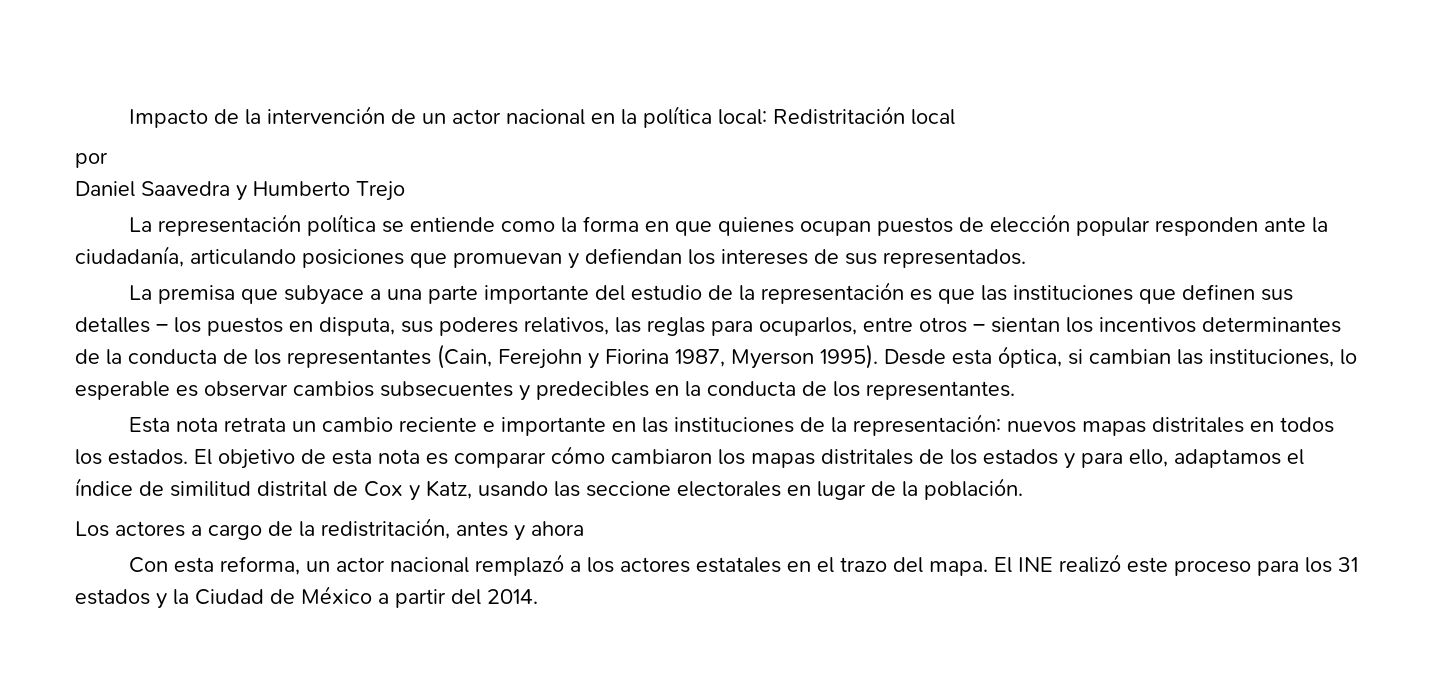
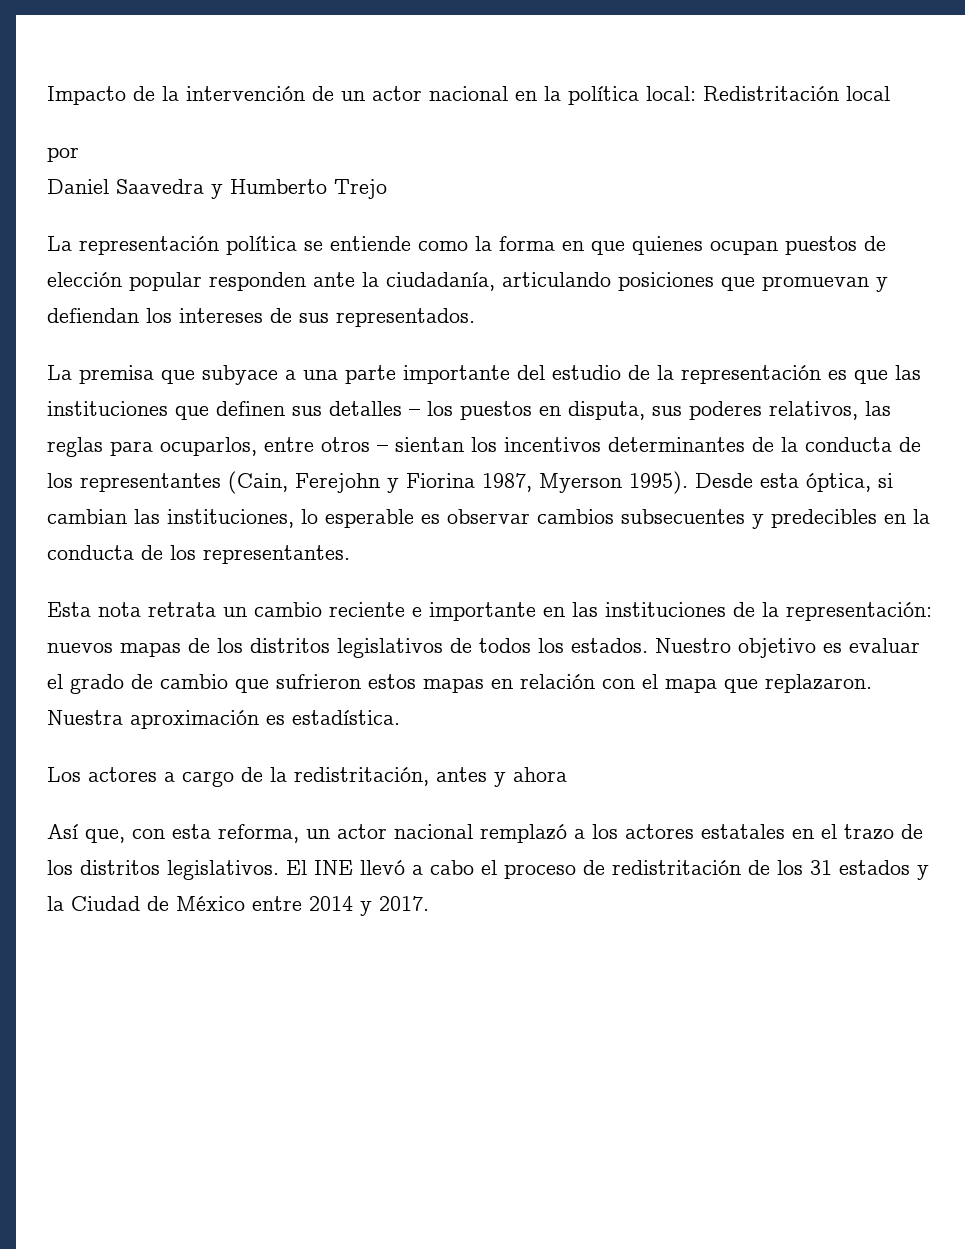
- Esta nota retrata un cambio reciente e importante en las instituciones de la representación: nuevos mapas distritales en todos los estados. El objetivo de esta nota es comparar cómo cambiaron los mapas distritales de los estados y para ello, adaptamos el índice de similitud distrital de Cox y Katz, usando las seccione electorales en lugar de la población.
+ Esta nota retrata un cambio reciente e importante en las instituciones de la representación: nuevos mapas de los distritos legislativos de todos los estados. Nuestro objetivo es evaluar el grado de cambio que sufrieron estos mapas en relación con el mapa que replazaron. Nuestra aproximación es estadística.
- Con esta reforma, un actor nacional remplazó a los actores estatales en el trazo del mapa. El INE realizó este proceso para los 31 estados y la Ciudad de México a partir del 2014.
+ Así que, con esta reforma, un actor nacional remplazó a los actores estatales en el trazo de los distritos legislativos. El INE llevó a cabo el proceso de redistritación de los 31 estados y la Ciudad de México entre 2014 y 2017.

